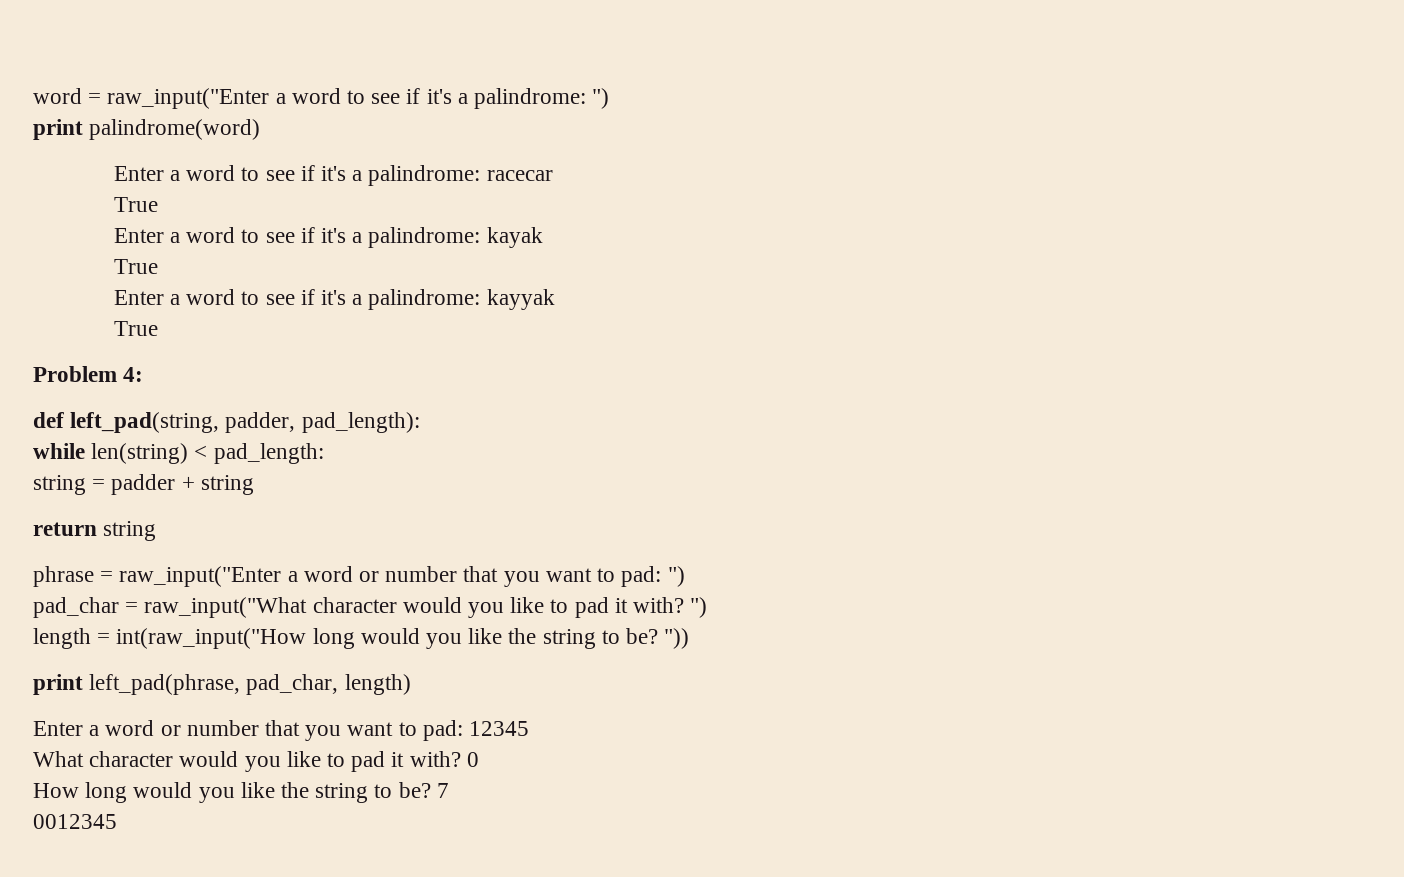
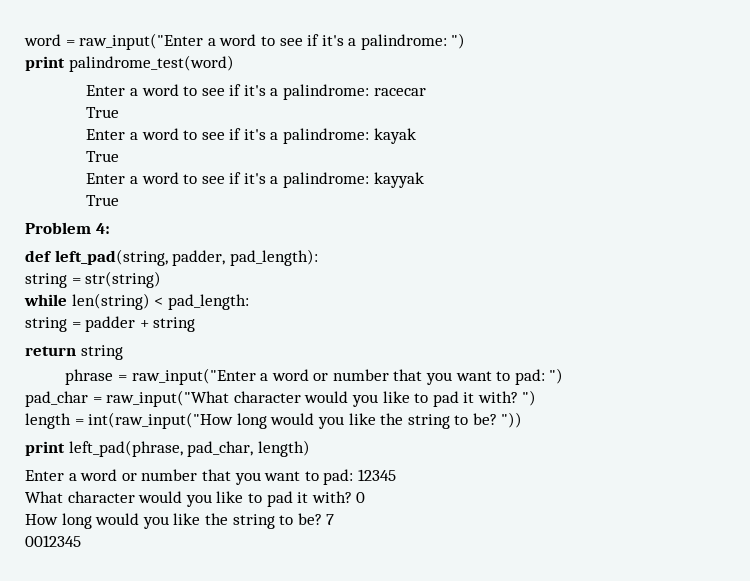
- print palindrome(word)
+ print palindrome_test(word)
+ string = str(string)

